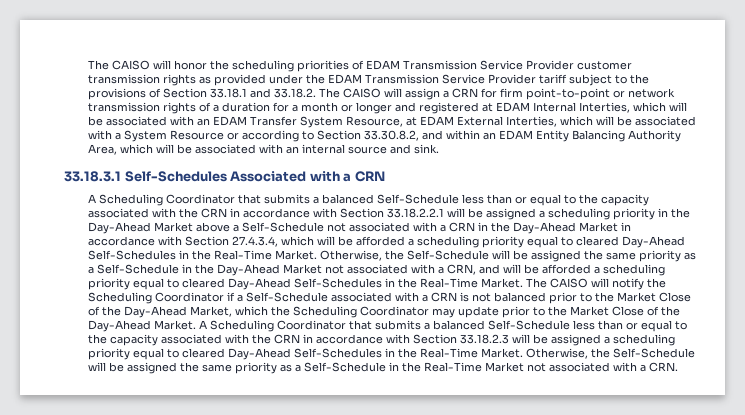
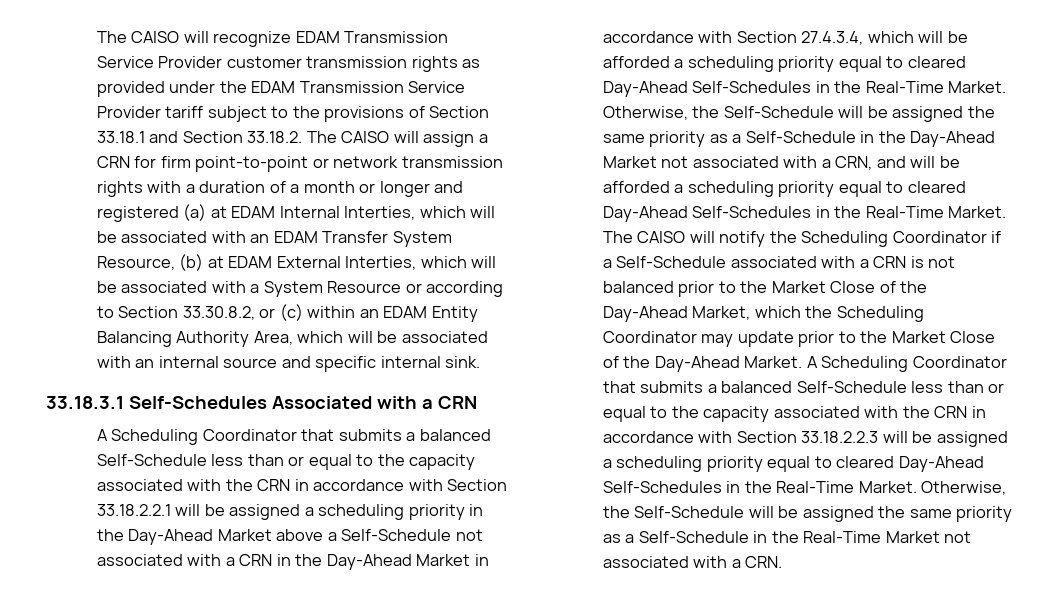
- The CAISO will honor the scheduling priorities of EDAM Transmission Service Provider customer transmission rights as provided under the EDAM Transmission Service Provider tariff subject to the provisions of Section 33.18.1 and 33.18.2. The CAISO will assign a CRN for firm point-to-point or network transmission rights of a duration for a month or longer and registered at EDAM Internal Interties, which will be associated with an EDAM Transfer System Resource, at EDAM External Interties, which will be associated with a System Resource or according to Section 33.30.8.2, and within an EDAM Entity Balancing Authority Area, which will be associated with an internal source and sink.
+ The CAISO will recognize EDAM Transmission Service Provider customer transmission rights as provided under the EDAM Transmission Service Provider tariff subject to the provisions of Section 33.18.1 and Section 33.18.2. The CAISO will assign a CRN for firm point-to-point or network transmission rights with a duration of a month or longer and registered (a) at EDAM Internal Interties, which will be associated with an EDAM Transfer System Resource, (b) at EDAM External Interties, which will be associated with a System Resource or according to Section 33.30.8.2, or (c) within an EDAM Entity Balancing Authority Area, which will be associated with an internal source and specific internal sink.
- A Scheduling Coordinator that submits a balanced Self-Schedule less than or equal to the capacity associated with the CRN in accordance with Section 33.18.2.3 will be assigned a scheduling priority equal to cleared Day-Ahead Self-Schedules in the Real-Time Market.
+ A Scheduling Coordinator that submits a balanced Self-Schedule less than or equal to the capacity associated with the CRN in accordance with Section 33.18.2.2.3 will be assigned a scheduling priority equal to cleared Day-Ahead Self-Schedules in the Real-Time Market.

